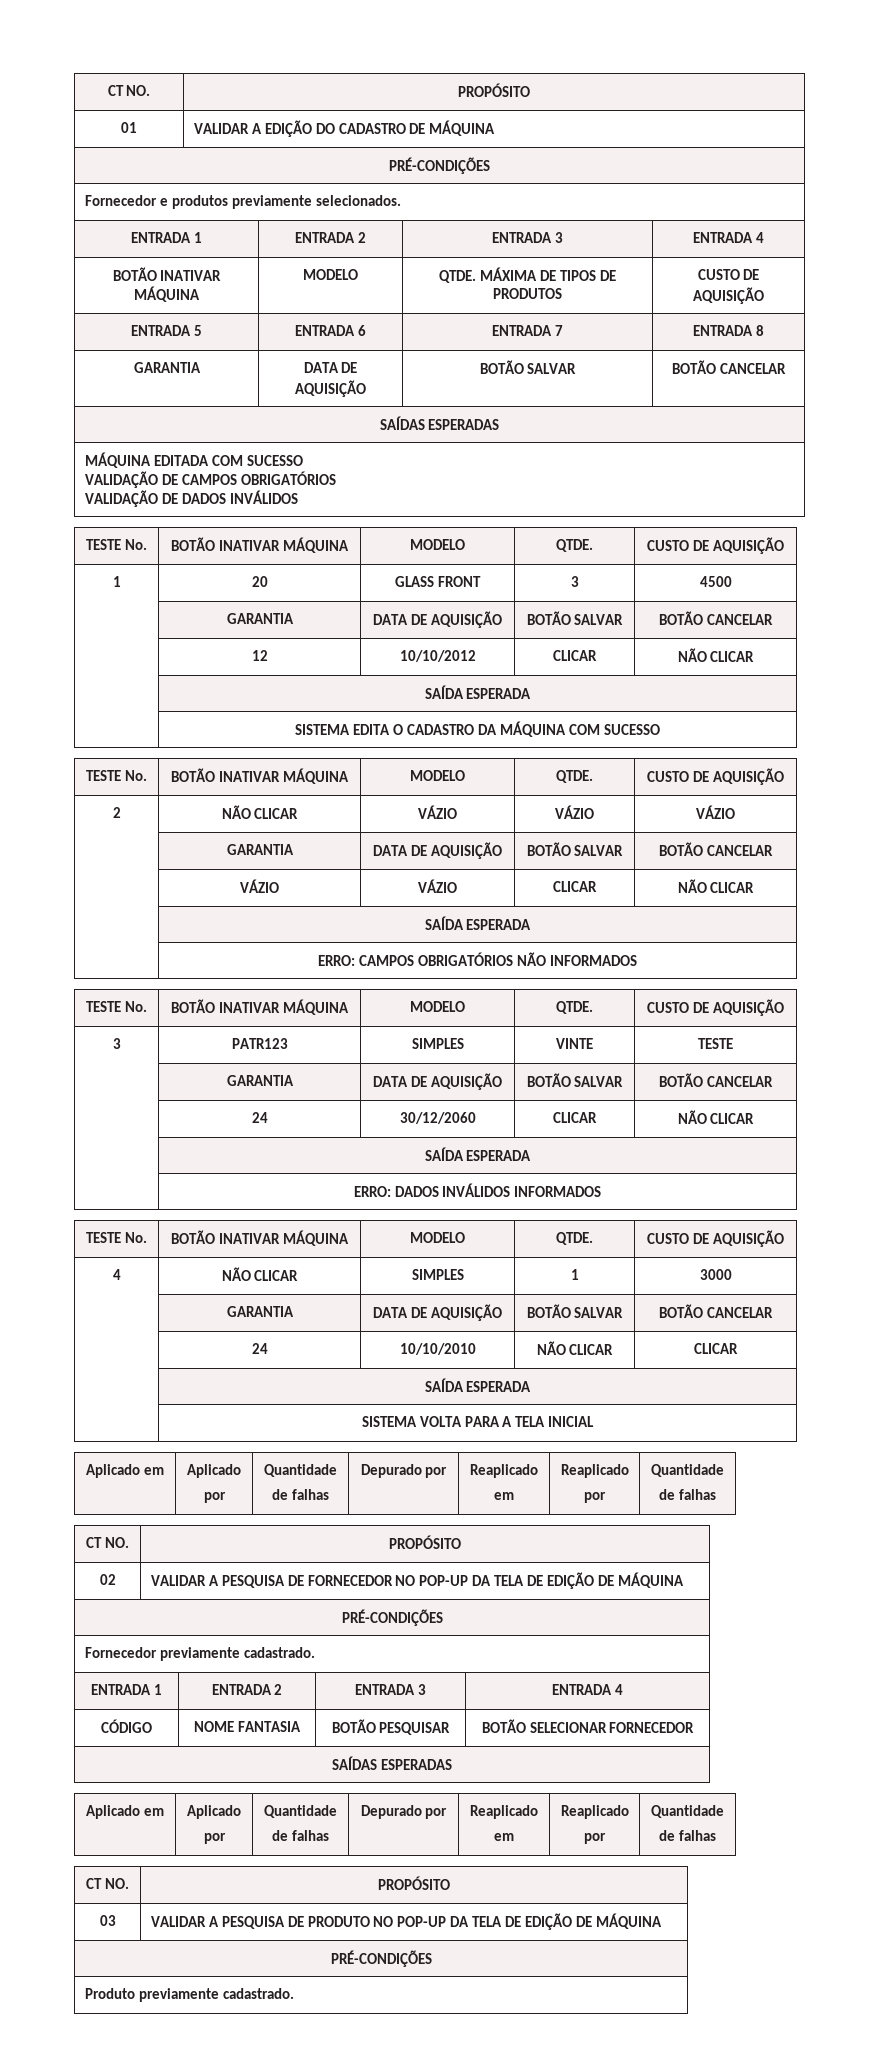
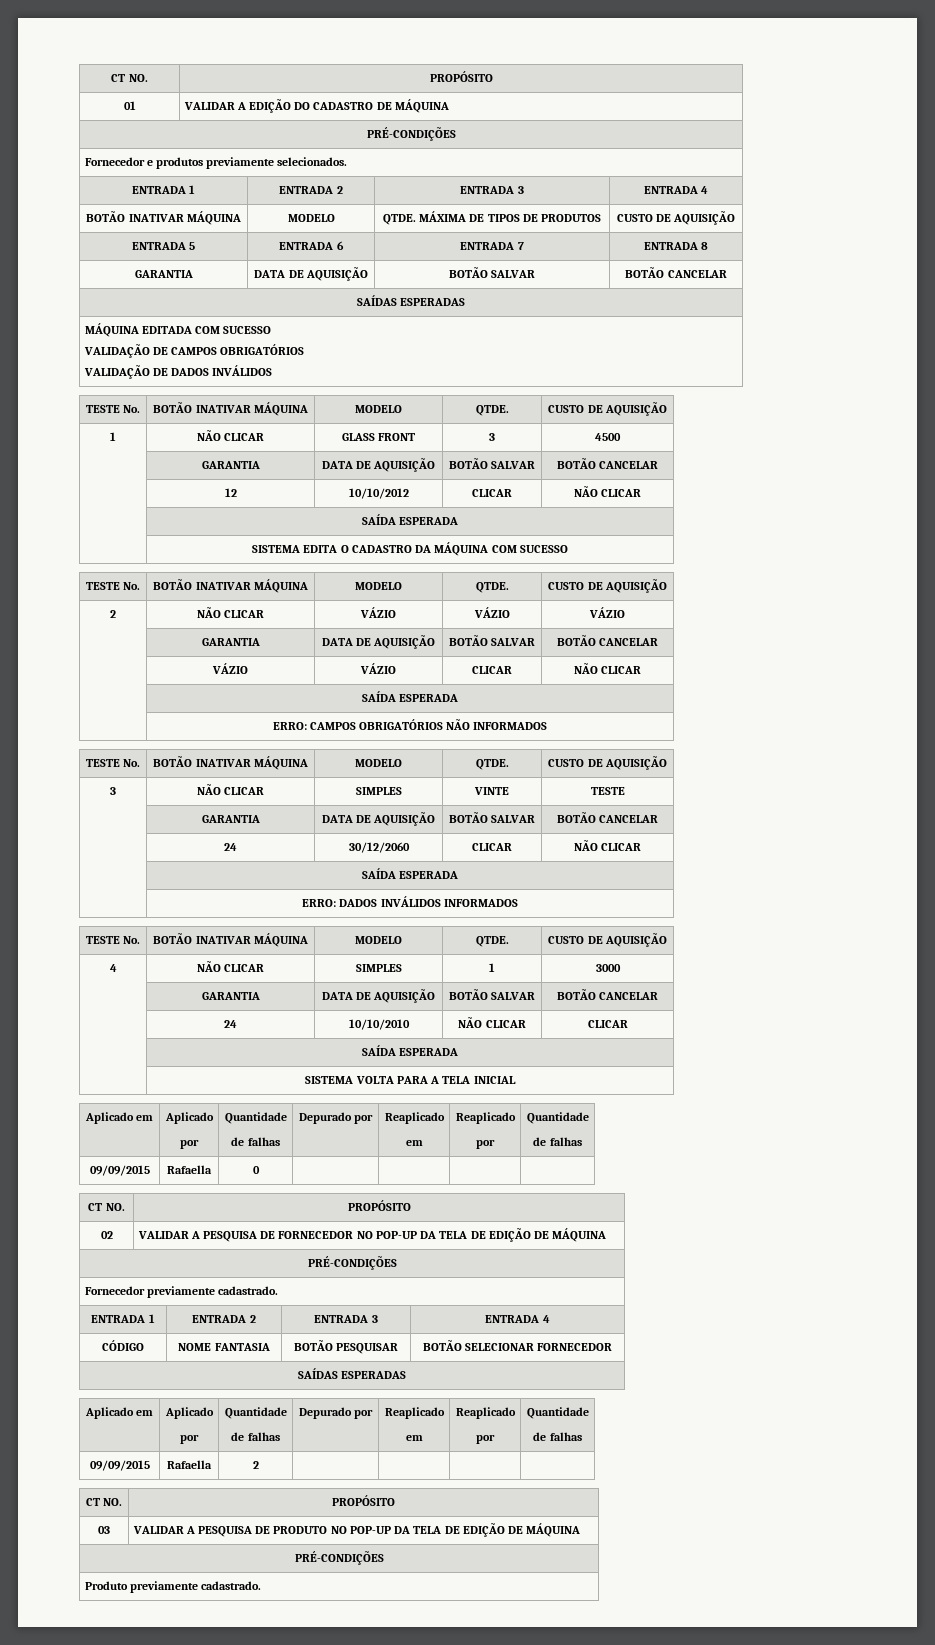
- 1 | 20 | GLASS FRONT | 3 | 4500
+ 1 | NÃO CLICAR | GLASS FRONT | 3 | 4500
- 3 | PATR123 | SIMPLES | VINTE | TESTE
+ 3 | NÃO CLICAR | SIMPLES | VINTE | TESTE
+ 09/09/2015 | Rafaella | 0 | | | |
+ 09/09/2015 | Rafaella | 2 | | | |

